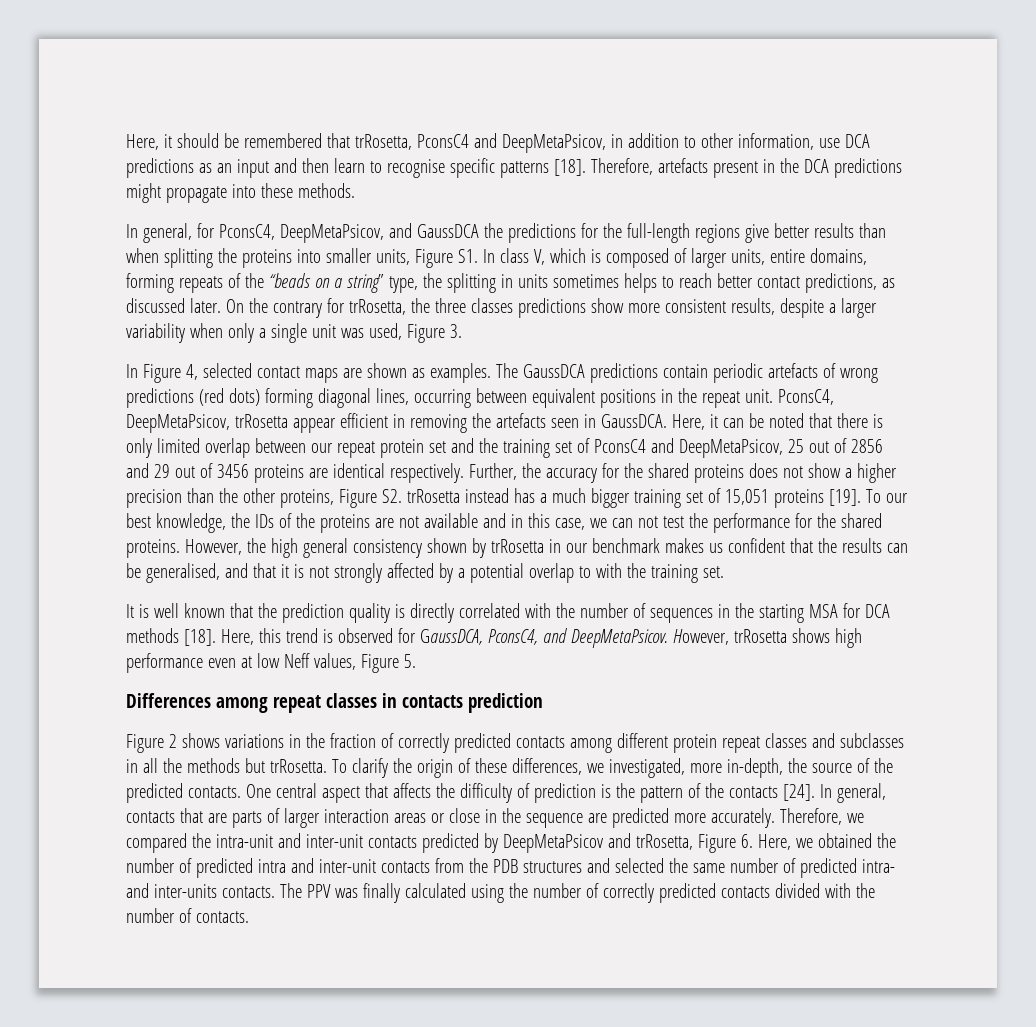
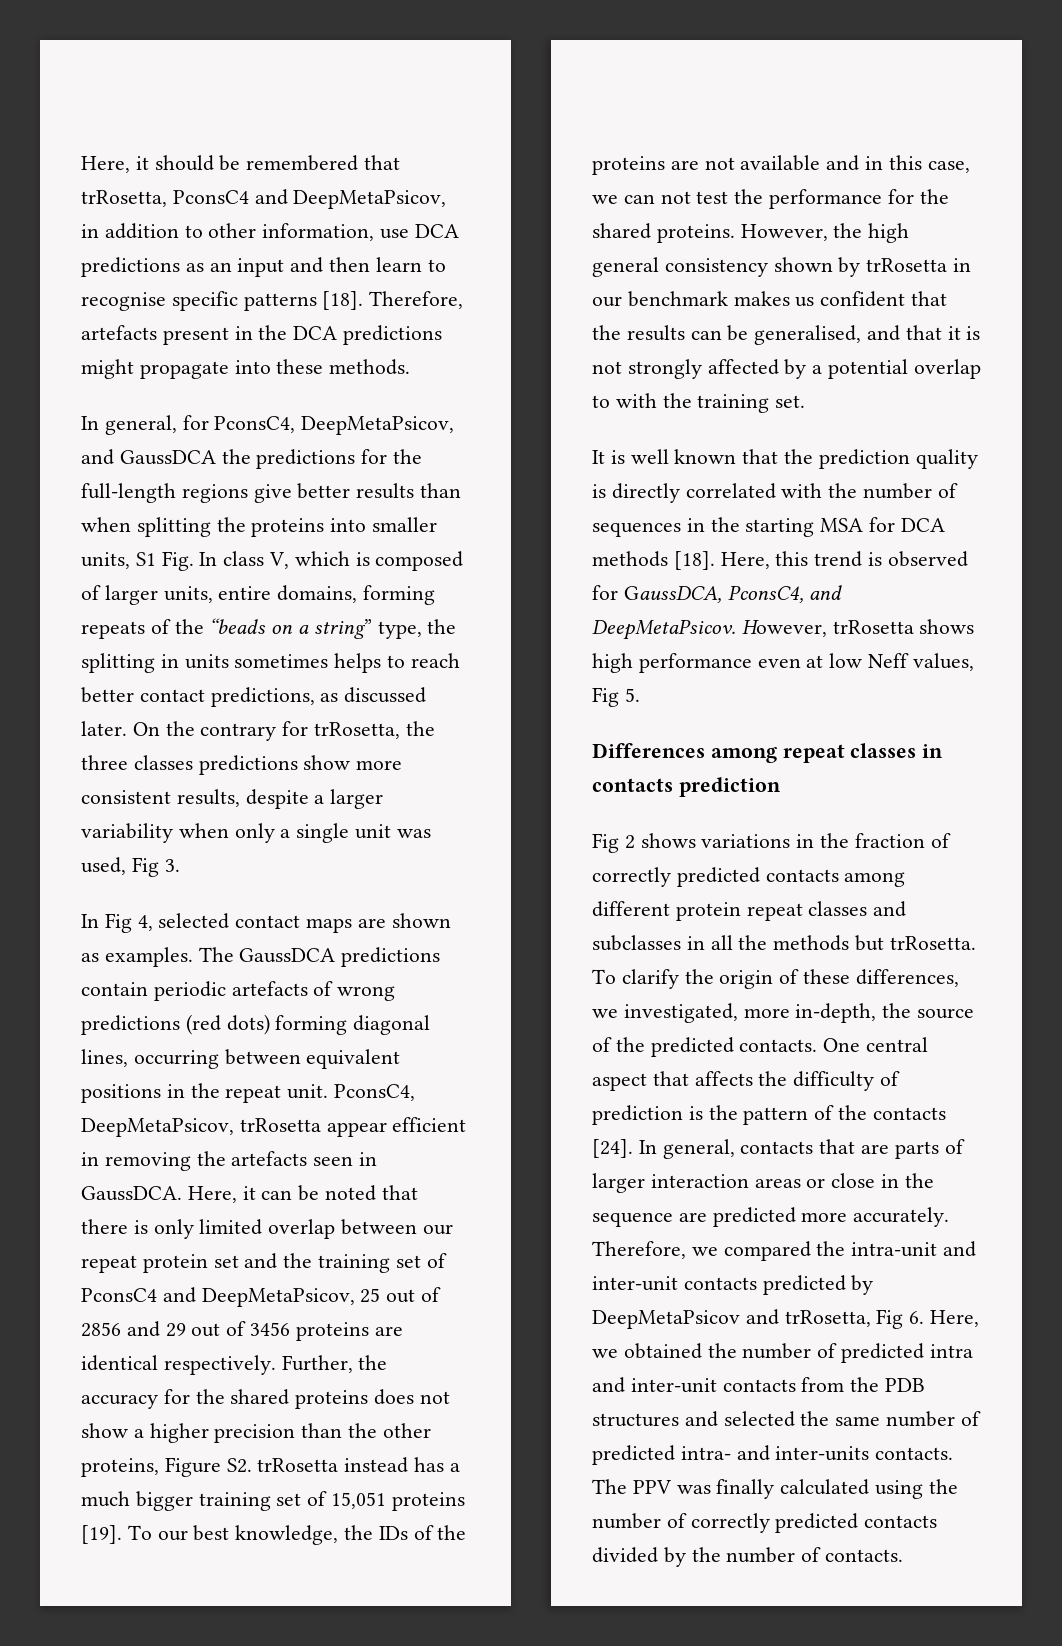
- In general, for PconsC4, DeepMetaPsicov, and GaussDCA the predictions for the full-length regions give better results than when splitting the proteins into smaller units, Figure S1. In class V, which is composed of larger units, entire domains, forming repeats of the “beads on a string” type, the splitting in units sometimes helps to reach better contact predictions, as discussed later.
+ In general, for PconsC4, DeepMetaPsicov, and GaussDCA the predictions for the full-length regions give better results than when splitting the proteins into smaller units, S1 Fig. In class V, which is composed of larger units, entire domains, forming repeats of the “beads on a string” type, the splitting in units sometimes helps to reach better contact predictions, as discussed later.
- On the contrary for trRosetta, the three classes predictions show more consistent results, despite a larger variability when only a single unit was used, Figure 3.
+ On the contrary for trRosetta, the three classes predictions show more consistent results, despite a larger variability when only a single unit was used, Fig 3.
- In Figure 4, selected contact maps are shown as examples.
+ In Fig 4, selected contact maps are shown as examples.
- However, trRosetta shows high performance even at low Neff values, Figure 5.
+ However, trRosetta shows high performance even at low Neff values, Fig 5.
- Figure 2 shows variations in the fraction of correctly predicted contacts among different protein repeat classes and subclasses in all the methods but trRosetta.
+ Fig 2 shows variations in the fraction of correctly predicted contacts among different protein repeat classes and subclasses in all the methods but trRosetta.
- Therefore, we compared the intra-unit and inter-unit contacts predicted by DeepMetaPsicov and trRosetta, Figure 6. Here, we obtained the number of predicted intra and inter-unit contacts from the PDB structures and selected the same number of predicted intra- and inter-units contacts.
+ Therefore, we compared the intra-unit and inter-unit contacts predicted by DeepMetaPsicov and trRosetta, Fig 6. Here, we obtained the number of predicted intra and inter-unit contacts from the PDB structures and selected the same number of predicted intra- and inter-units contacts.
- The PPV was finally calculated using the number of correctly predicted contacts divided with the number of contacts.
+ The PPV was finally calculated using the number of correctly predicted contacts divided by the number of contacts.

